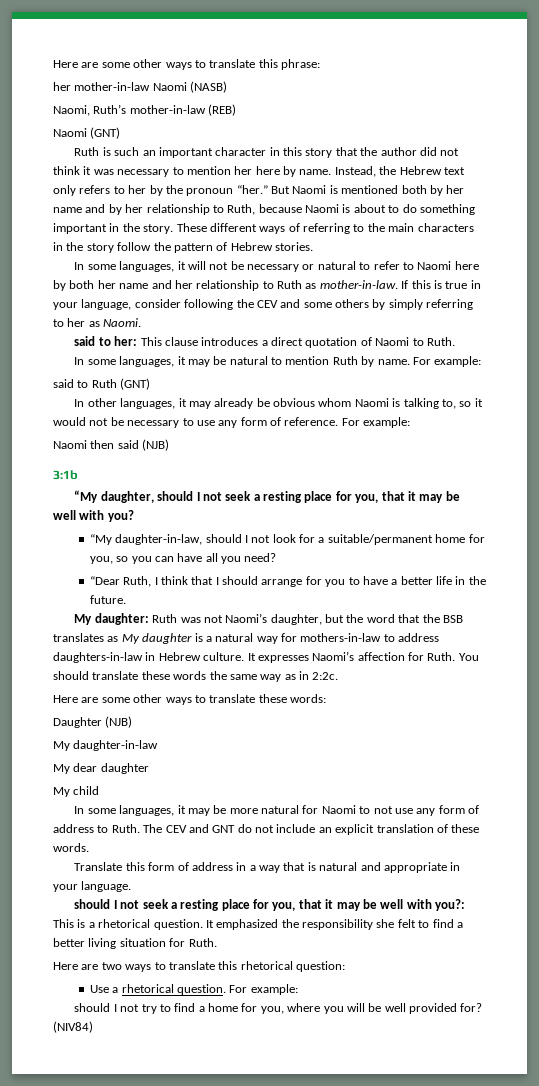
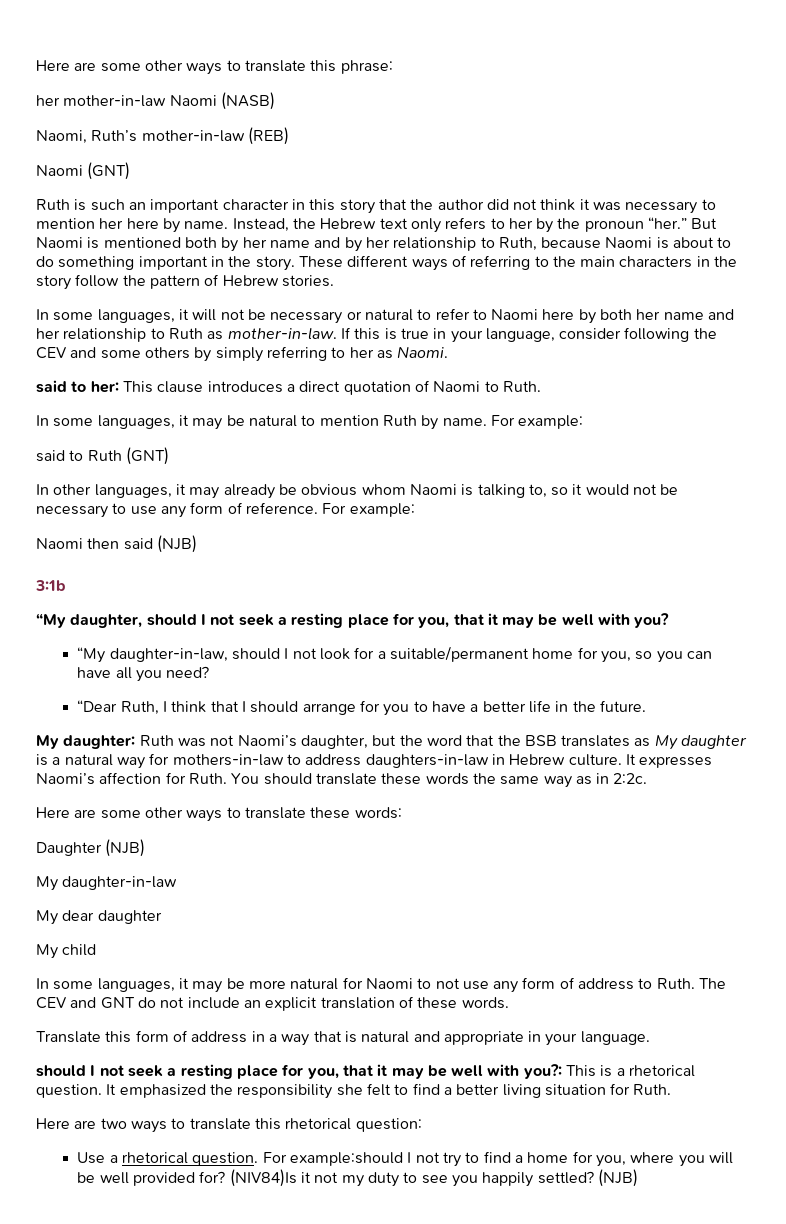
- Use a rhetorical question. For example:
- should I not try to find a home for you, where you will be well provided for?
+ Use a rhetorical question. For example:should I not try to find a home for you, where you will be well provided for?
- (NIV84)
+ (NIV84)Is it not my duty to see you happily settled? (NJB)

